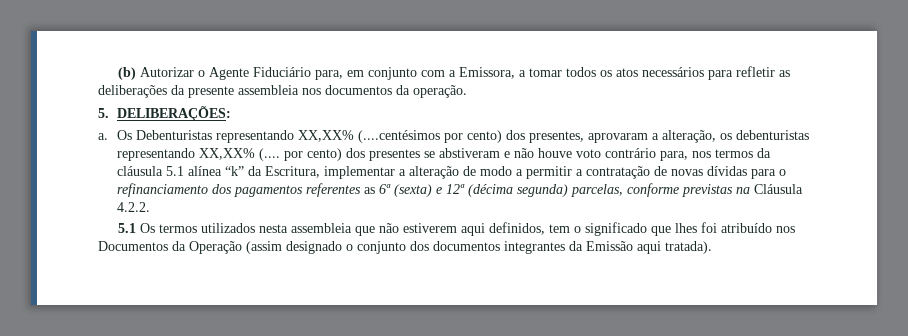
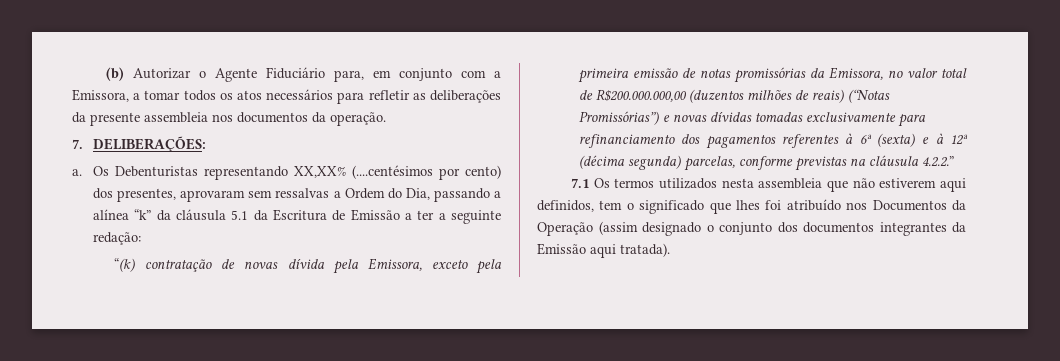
- 5. DELIBERAÇÕES:
+ 7. DELIBERAÇÕES:
- Os Debenturistas representando XX,XX% (....centésimos por cento) dos presentes, aprovaram a alteração, os debenturistas representando XX,XX% (.... por cento) dos presentes se abstiveram e não houve voto contrário para, nos termos da cláusula 5.1 alínea “k” da Escritura, implementar a alteração de modo a permitir a contratação de novas dívidas para o refinanciamento dos pagamentos referentes as 6ª (sexta) e 12ª (décima segunda) parcelas, conforme previstas na Cláusula 4.2.2.
- 5.1 Os termos utilizados nesta assembleia que não estiverem aqui definidos, tem o significado que lhes foi atribuído nos Documentos da Operação (assim designado o conjunto dos documentos integrantes da Emissão aqui tratada).
+ Os Debenturistas representando XX,XX% (....centésimos por cento) dos presentes, aprovaram sem ressalvas a Ordem do Dia, passando a alínea “k” da cláusula 5.1 da Escritura de Emissão a ter a seguinte redação:
+ “(k) contratação de novas dívida pela Emissora, exceto pela primeira emissão de notas promissórias da Emissora, no valor total de R$200.000.000,00 (duzentos milhões de reais) (“Notas Promissórias”) e novas dívidas tomadas exclusivamente para refinanciamento dos pagamentos referentes à 6ª (sexta) e à 12ª (décima segunda) parcelas, conforme previstas na cláusula 4.2.2.”
+ 7.1 Os termos utilizados nesta assembleia que não estiverem aqui definidos, tem o significado que lhes foi atribuído nos Documentos da Operação (assim designado o conjunto dos documentos integrantes da Emissão aqui tratada).

